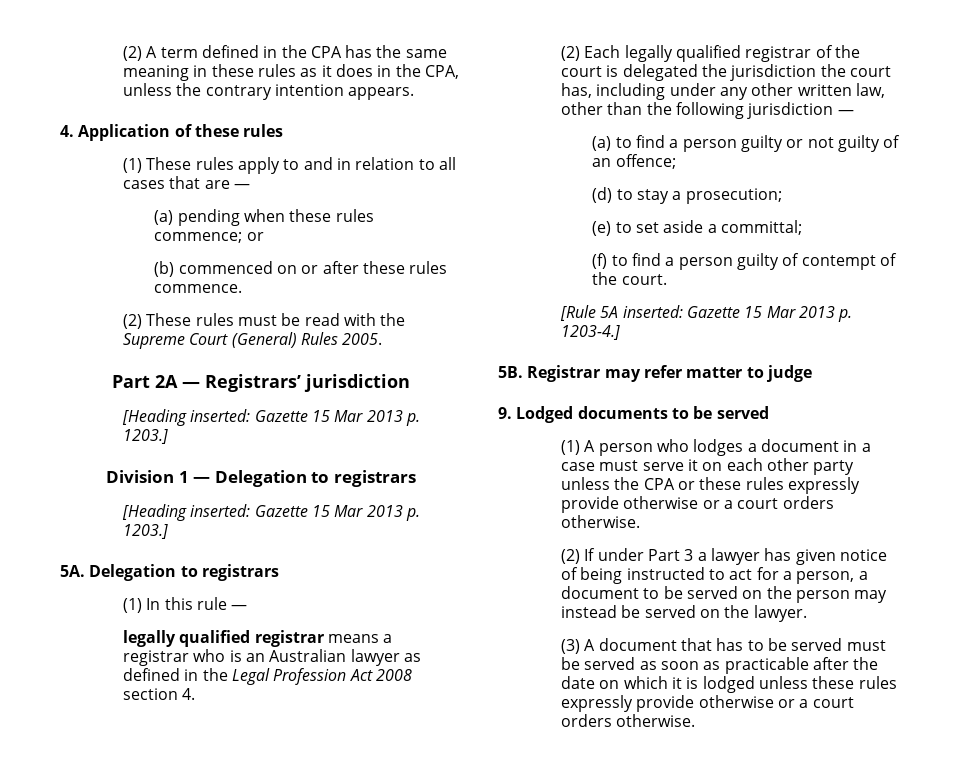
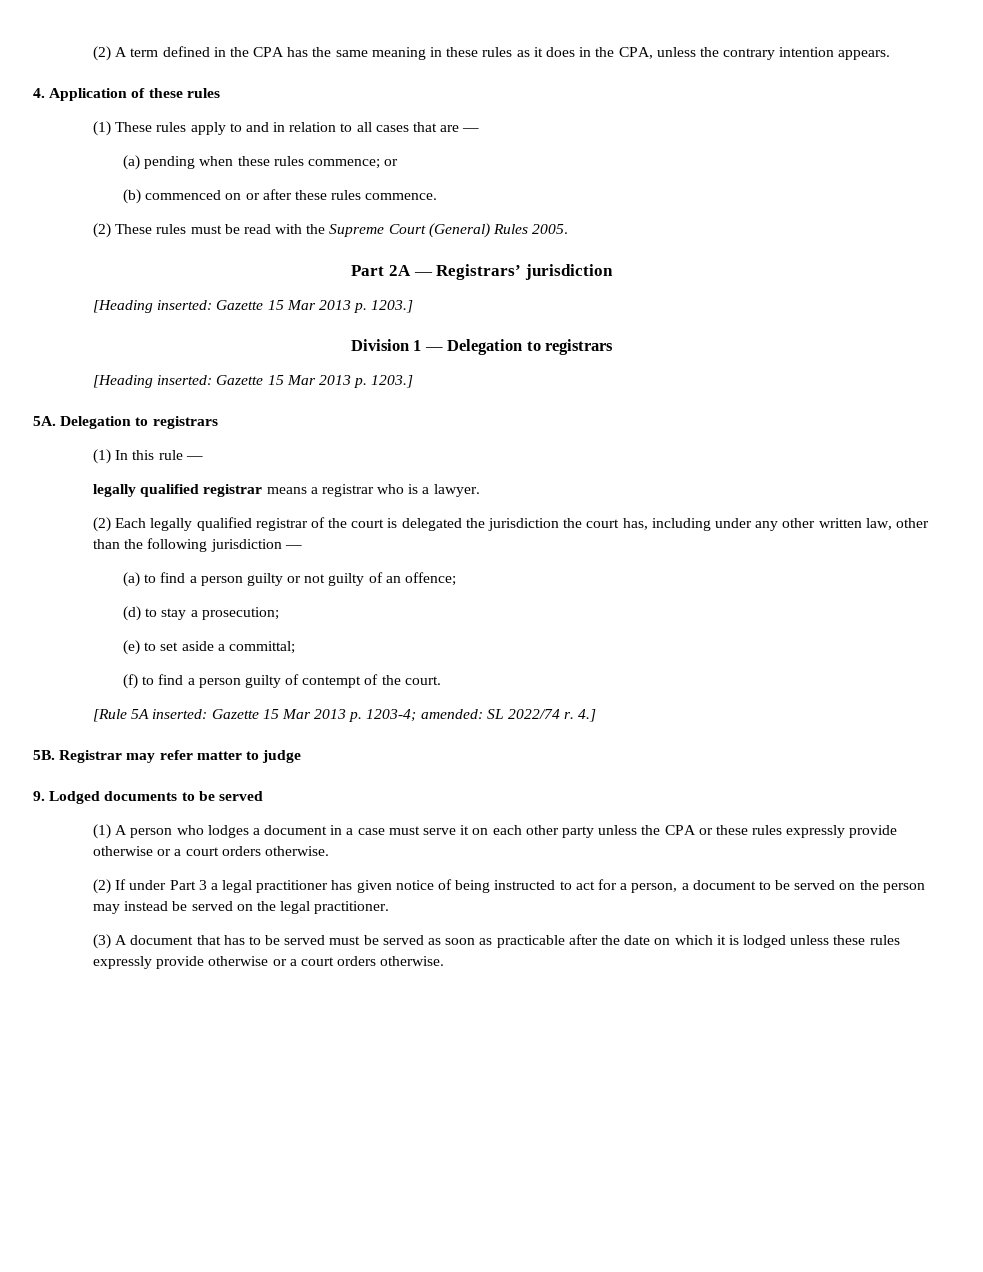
- legally qualified registrar means a registrar who is an Australian lawyer as defined in the Legal Profession Act 2008 section 4.
+ legally qualified registrar means a registrar who is a lawyer.
- [Rule 5A inserted: Gazette 15 Mar 2013 p. 1203-4.]
+ [Rule 5A inserted: Gazette 15 Mar 2013 p. 1203-4; amended: SL 2022/74 r. 4.]
- (2) If under Part 3 a lawyer has given notice of being instructed to act for a person, a document to be served on the person may instead be served on the lawyer.
+ (2) If under Part 3 a legal practitioner has given notice of being instructed to act for a person, a document to be served on the person may instead be served on the legal practitioner.

